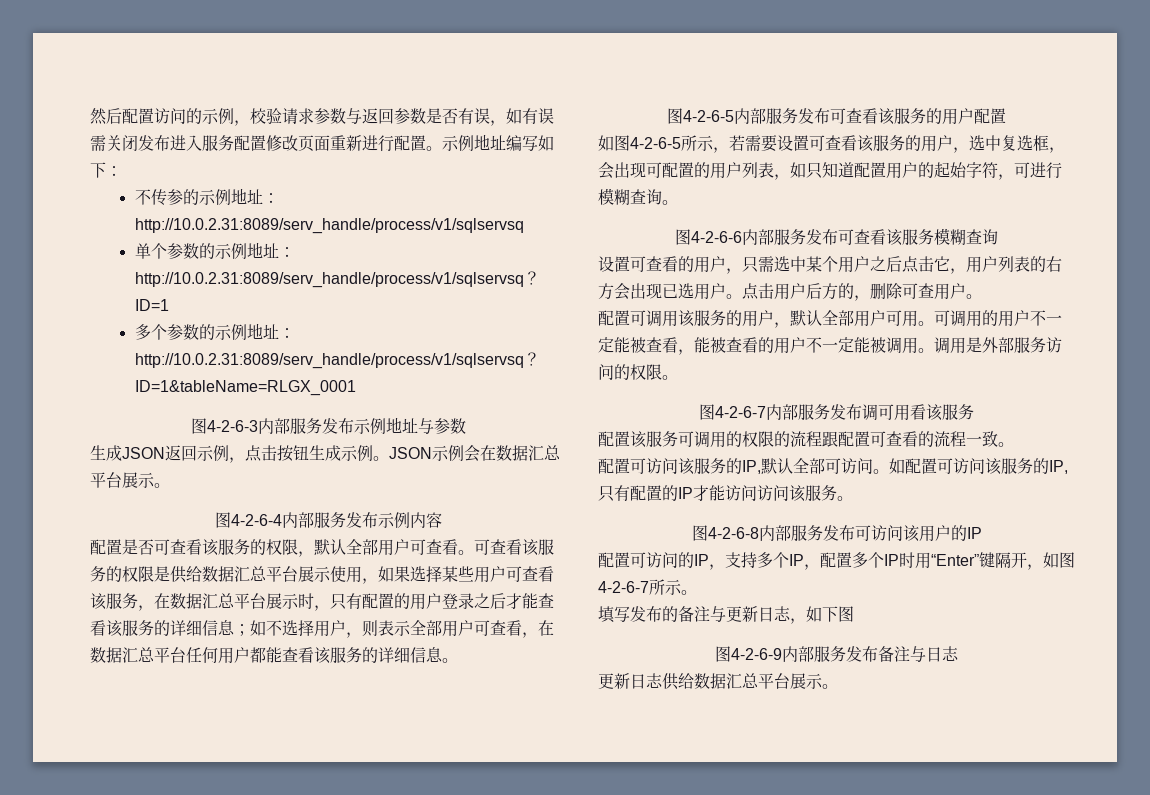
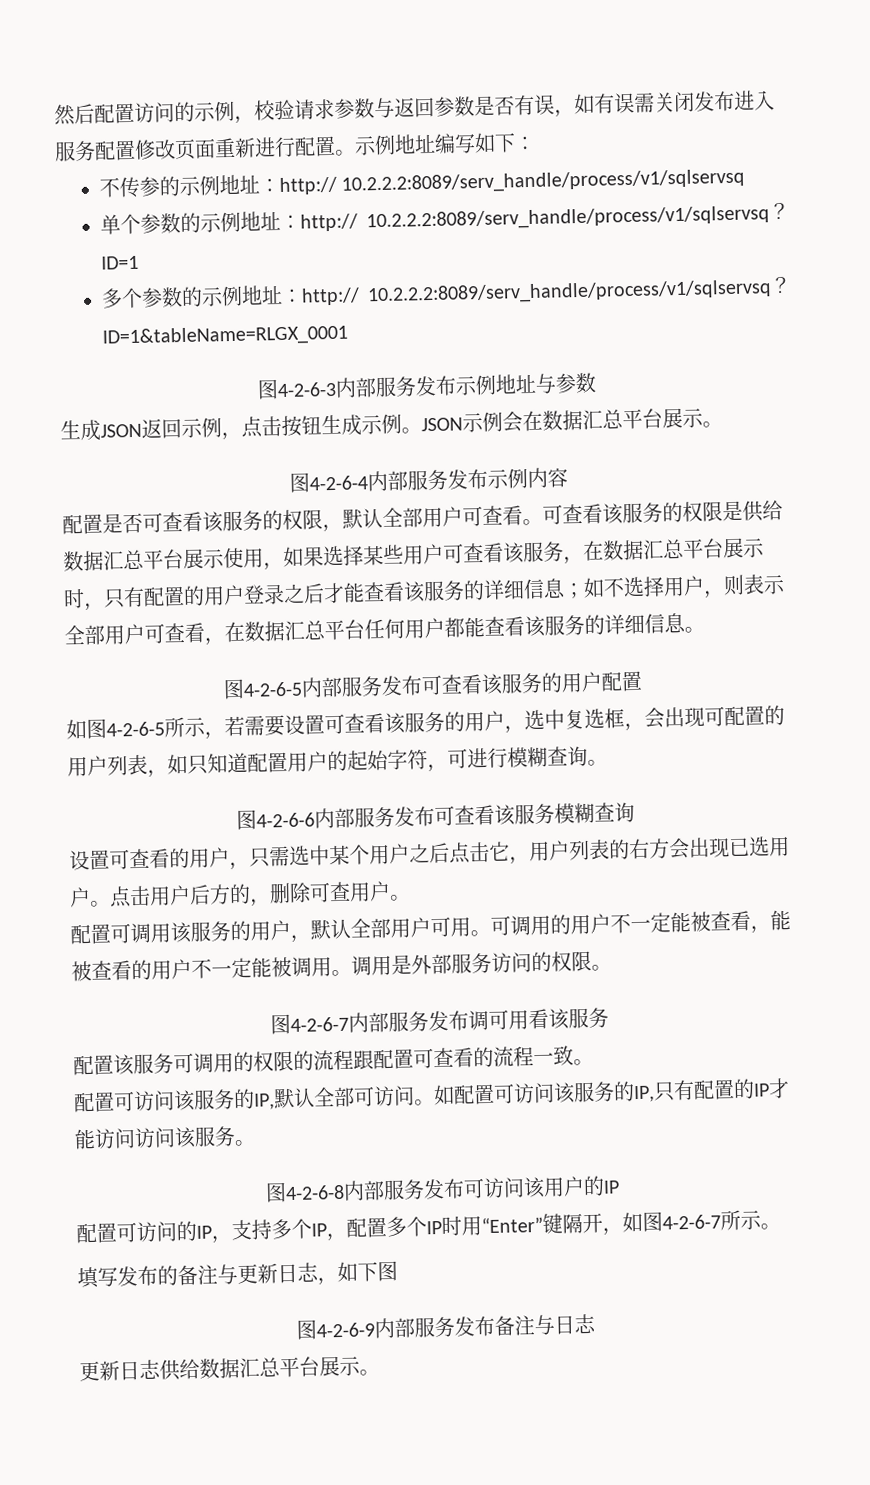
- 不传参的示例地址：http://10.0.2.31:8089/serv_handle/process/v1/sqlservsq
+ 不传参的示例地址：http:// 10.2.2.2:8089/serv_handle/process/v1/sqlservsq
- 单个参数的示例地址：http://10.0.2.31:8089/serv_handle/process/v1/sqlservsq？
+ 单个参数的示例地址：http:// 10.2.2.2:8089/serv_handle/process/v1/sqlservsq？
- 多个参数的示例地址：http://10.0.2.31:8089/serv_handle/process/v1/sqlservsq？
+ 多个参数的示例地址：http:// 10.2.2.2:8089/serv_handle/process/v1/sqlservsq？

